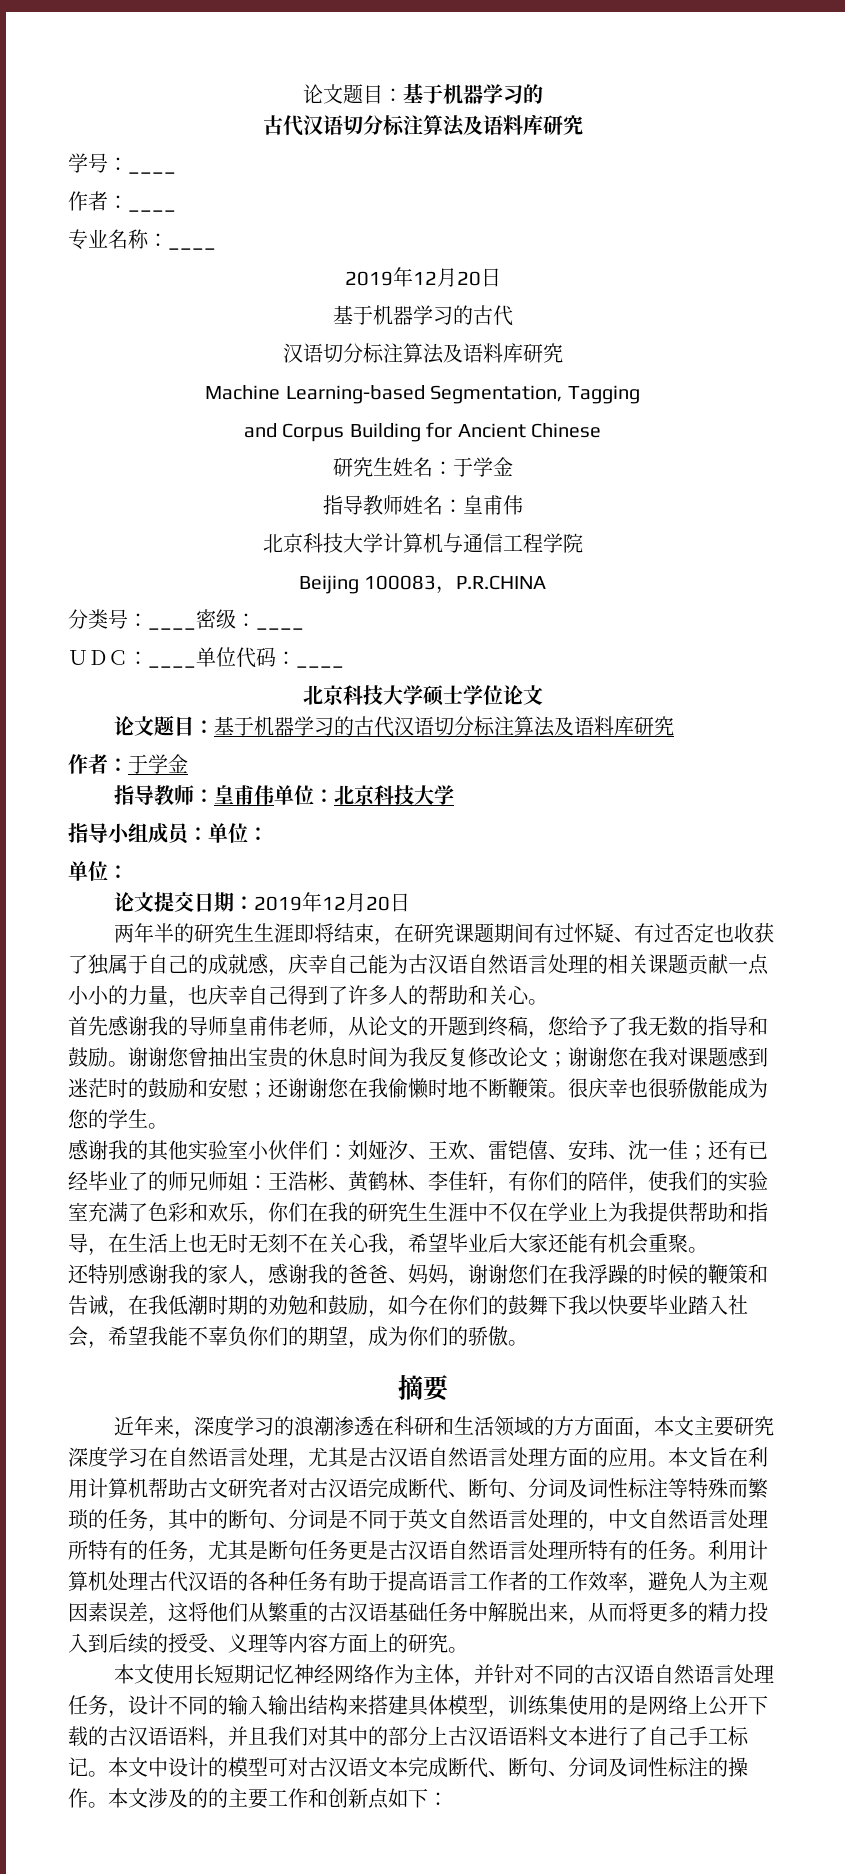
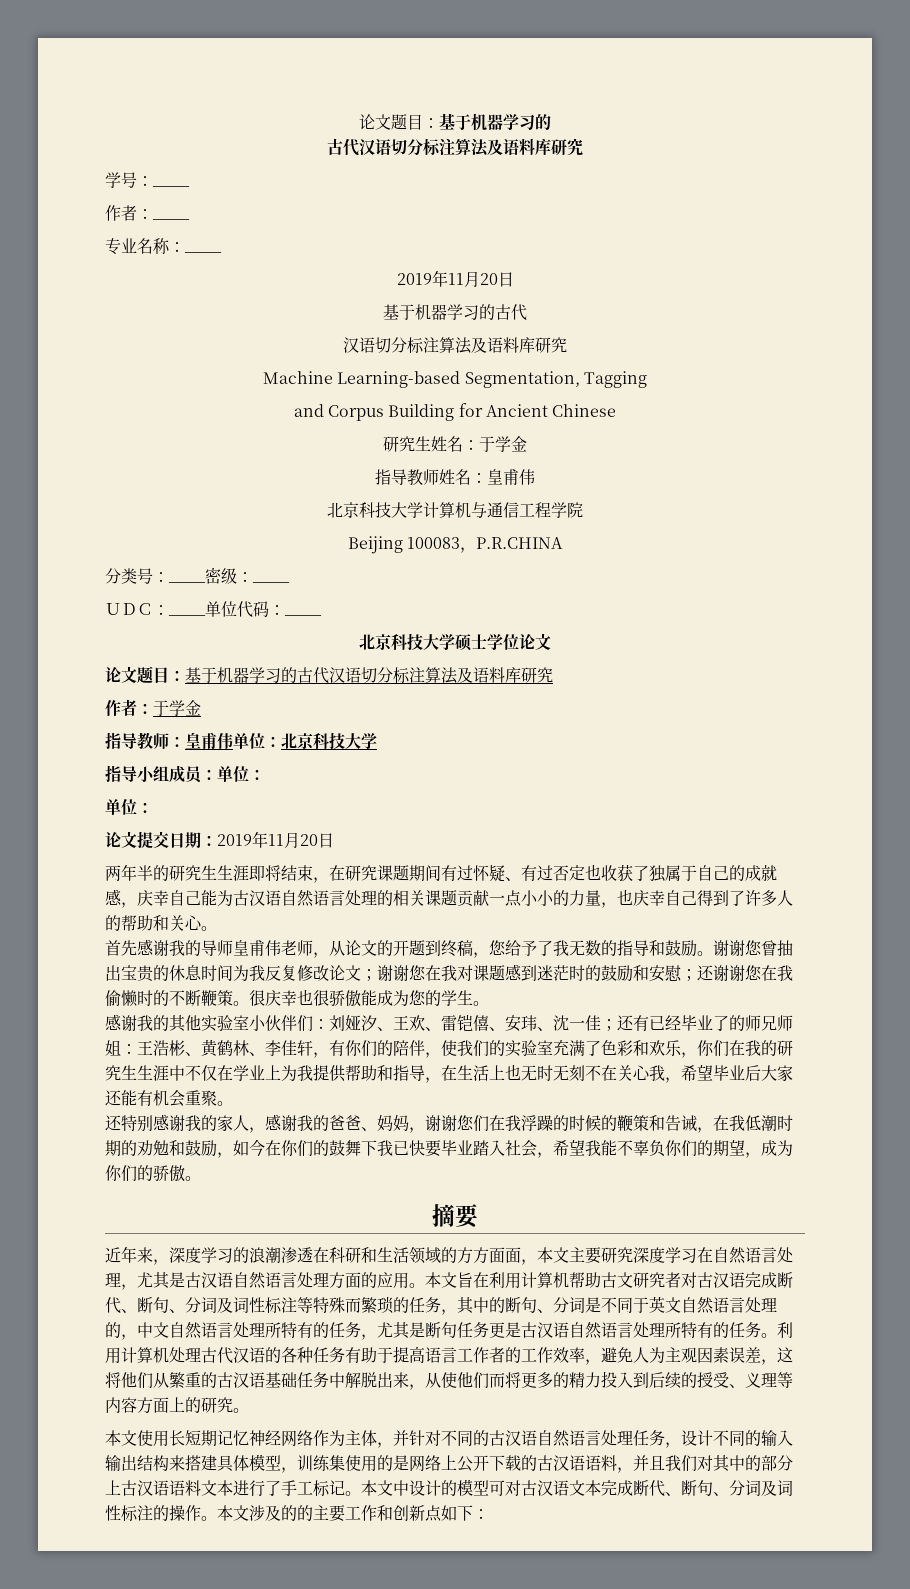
  专业名称：____
- 2019年12月20日
+ 2019年11月20日
- 论文提交日期：2019年12月20日
+ 论文提交日期：2019年11月20日
- 谢谢您曾抽出宝贵的休息时间为我反复修改论文；谢谢您在我对课题感到迷茫时的鼓励和安慰；还谢谢您在我偷懒时地不断鞭策。
+ 谢谢您曾抽出宝贵的休息时间为我反复修改论文；谢谢您在我对课题感到迷茫时的鼓励和安慰；还谢谢您在我偷懒时的不断鞭策。
- 还特别感谢我的家人，感谢我的爸爸、妈妈，谢谢您们在我浮躁的时候的鞭策和告诫，在我低潮时期的劝勉和鼓励，如今在你们的鼓舞下我以快要毕业踏入社会，希望我能不辜负你们的期望，成为你们的骄傲。
+ 还特别感谢我的家人，感谢我的爸爸、妈妈，谢谢您们在我浮躁的时候的鞭策和告诫，在我低潮时期的劝勉和鼓励，如今在你们的鼓舞下我已快要毕业踏入社会，希望我能不辜负你们的期望，成为你们的骄傲。
- 利用计算机处理古代汉语的各种任务有助于提高语言工作者的工作效率，避免人为主观因素误差，这将他们从繁重的古汉语基础任务中解脱出来，从而将更多的精力投入到后续的授受、义理等内容方面上的研究。
+ 利用计算机处理古代汉语的各种任务有助于提高语言工作者的工作效率，避免人为主观因素误差，这将他们从繁重的古汉语基础任务中解脱出来，从使他们而将更多的精力投入到后续的授受、义理等内容方面上的研究。
- 本文使用长短期记忆神经网络作为主体，并针对不同的古汉语自然语言处理任务，设计不同的输入输出结构来搭建具体模型，训练集使用的是网络上公开下载的古汉语语料，并且我们对其中的部分上古汉语语料文本进行了自己手工标记。
+ 本文使用长短期记忆神经网络作为主体，并针对不同的古汉语自然语言处理任务，设计不同的输入输出结构来搭建具体模型，训练集使用的是网络上公开下载的古汉语语料，并且我们对其中的部分上古汉语语料文本进行了手工标记。

